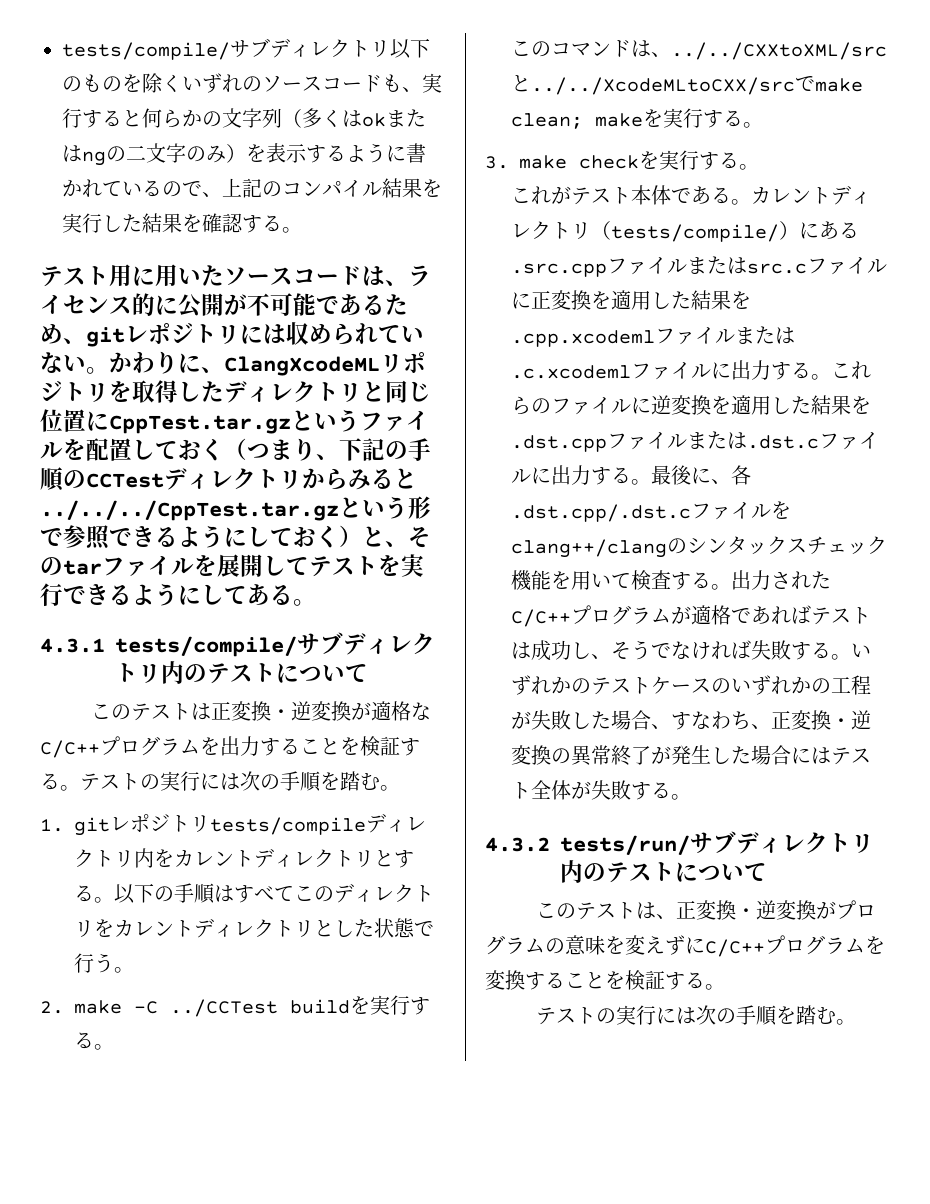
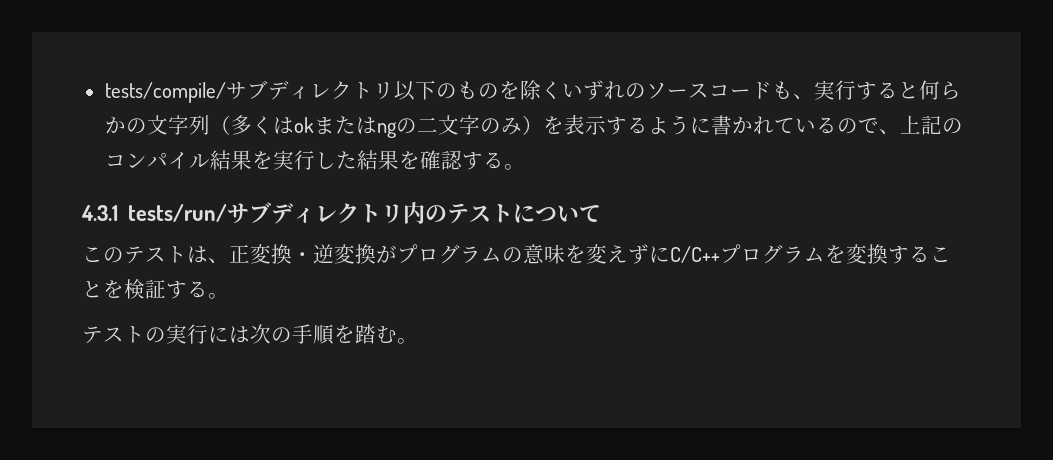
- テスト用に用いたソースコードは、ライセンス的に公開が不可能であるため、gitレポジトリには収められていない。かわりに、ClangXcodeMLリポジトリを取得したディレクトリと同じ位置にCppTest.tar.gzというファイルを配置しておく（つまり、下記の手順のCCTestディレクトリからみると../../../CppTest.tar.gzという形で参照できるようにしておく）と、そのtarファイルを展開してテストを実行できるようにしてある。
- 4.3.1 tests/compile/サブディレクトリ内のテストについて
- このテストは正変換・逆変換が適格なC/C++プログラムを出力することを検証する。テストの実行には次の手順を踏む。
- 1. gitレポジトリtests/compileディレクトリ内をカレントディレクトリとする。以下の手順はすべてこのディレクトリをカレントディレクトリとした状態で行う。
- 2. make -C ../CCTest buildを実行する。
- このコマンドは、../../CXXtoXML/srcと../../XcodeMLtoCXX/srcでmake clean; makeを実行する。
- 3. make checkを実行する。
- これがテスト本体である。カレントディレクトリ（tests/compile/）にある.src.cppファイルまたはsrc.cファイルに正変換を適用した結果を.cpp.xcodemlファイルまたは.c.xcodemlファイルに出力する。これらのファイルに逆変換を適用した結果を.dst.cppファイルまたは.dst.cファイルに出力する。最後に、各.dst.cpp/.dst.cファイルをclang++/clangのシンタックスチェック機能を用いて検査する。出力されたC/C++プログラムが適格であればテストは成功し、そうでなければ失敗する。いずれかのテストケースのいずれかの工程が失敗した場合、すなわち、正変換・逆変換の異常終了が発生した場合にはテスト全体が失敗する。
- 4.3.2 tests/run/サブディレクトリ内のテストについて
+ 4.3.1 tests/run/サブディレクトリ内のテストについて

